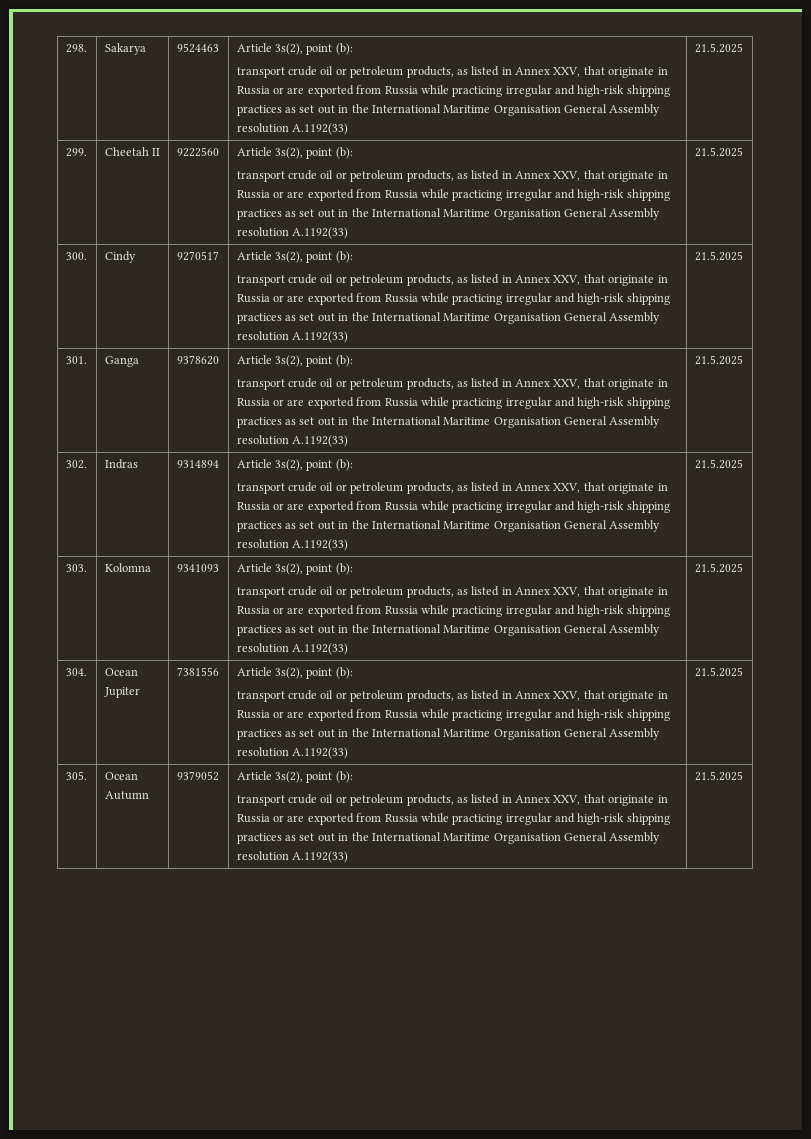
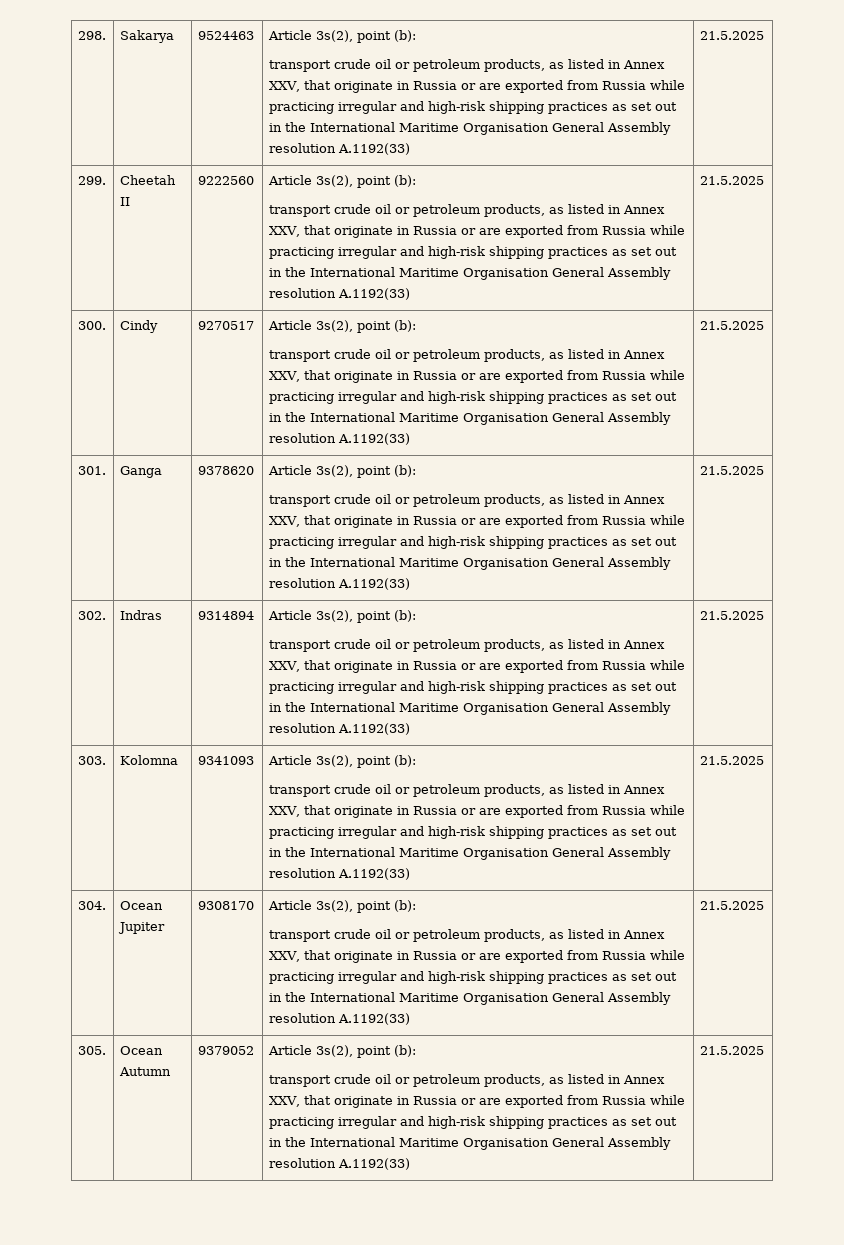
- 7381556
+ 9308170

